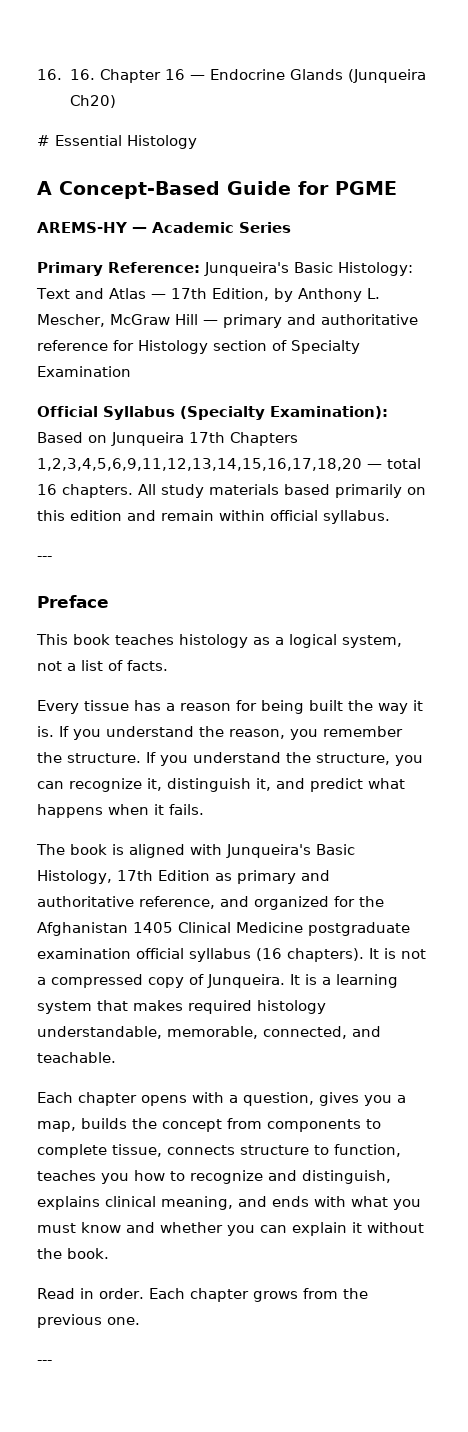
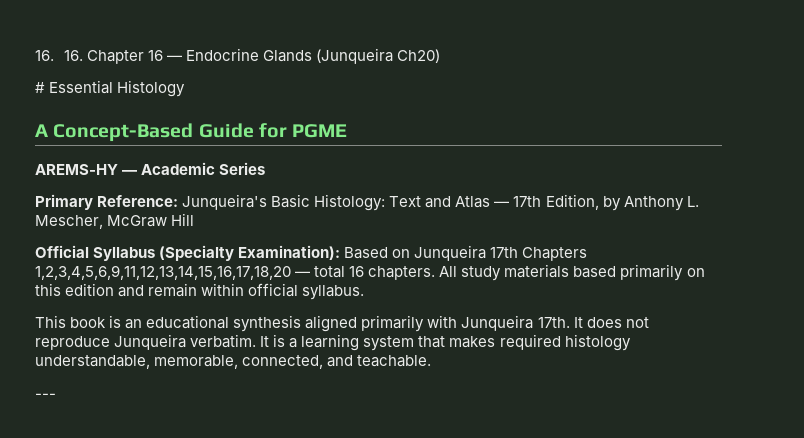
- Primary Reference: Junqueira's Basic Histology: Text and Atlas — 17th Edition, by Anthony L. Mescher, McGraw Hill — primary and authoritative reference for Histology section of Specialty Examination
+ Primary Reference: Junqueira's Basic Histology: Text and Atlas — 17th Edition, by Anthony L. Mescher, McGraw Hill
  All study materials based primarily on this edition and remain within official syllabus.
- ---
- Preface
- This book teaches histology as a logical system, not a list of facts.
- Every tissue has a reason for being built the way it is. If you understand the reason, you remember the structure. If you understand the structure, you can recognize it, distinguish it, and predict what happens when it fails.
- The book is aligned with Junqueira's Basic Histology, 17th Edition as primary and authoritative reference, and organized for the Afghanistan 1405 Clinical Medicine postgraduate examination official syllabus (16 chapters). It is not a compressed copy of Junqueira.
+ This book is an educational synthesis aligned primarily with Junqueira 17th. It does not reproduce Junqueira verbatim.
- Each chapter opens with a question, gives you a map, builds the concept from components to complete tissue, connects structure to function, teaches you how to recognize and distinguish, explains clinical meaning, and ends with what you must know and whether you can explain it without the book.
- Read in order. Each chapter grows from the previous one.

